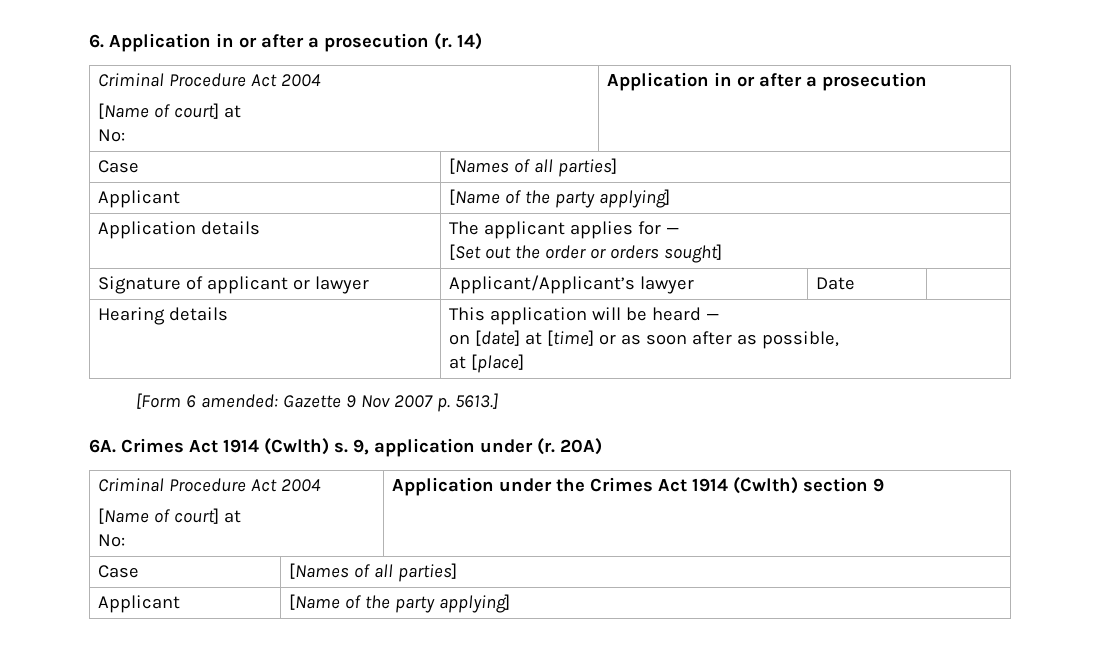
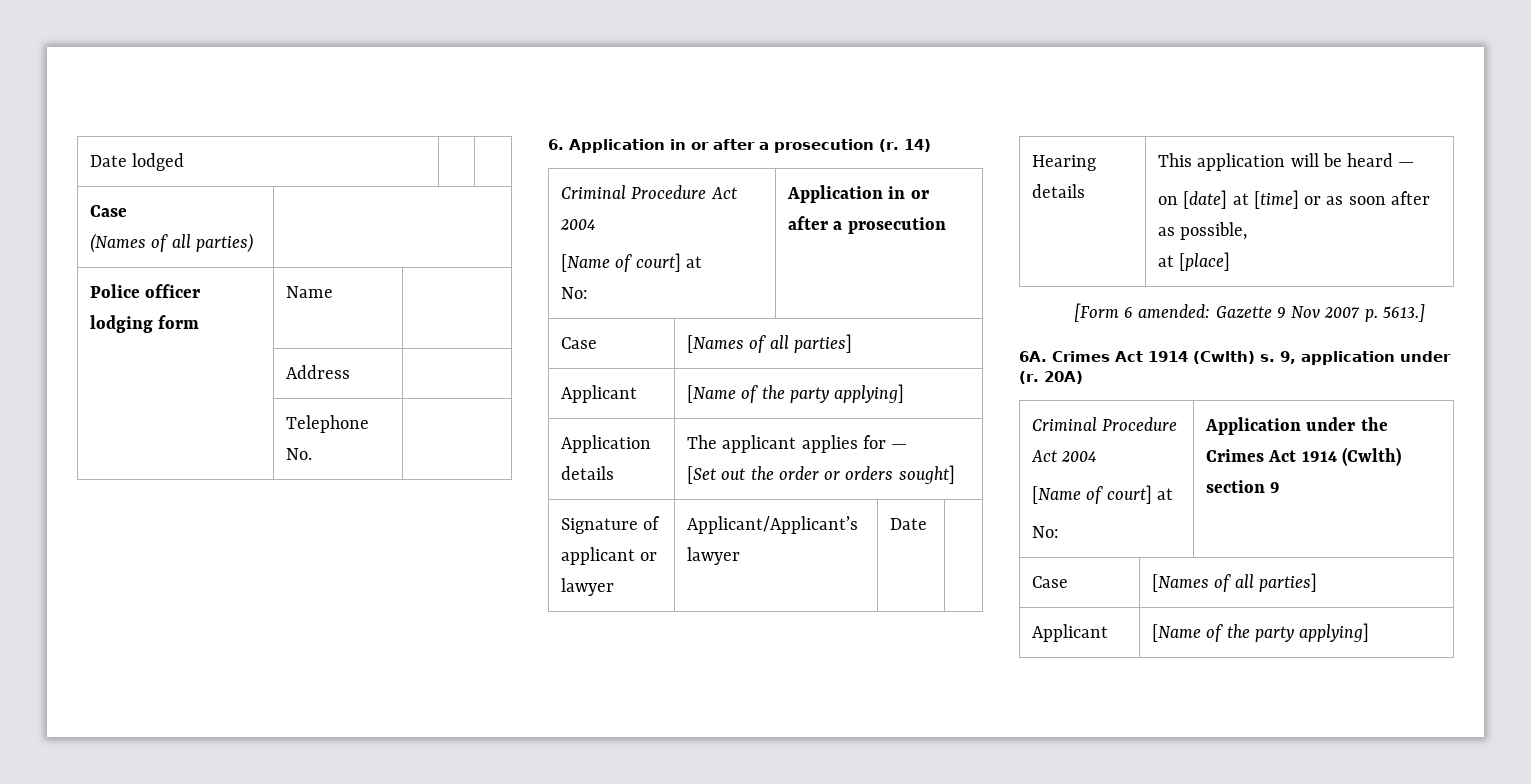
+ Date lodged | |
+ Case
+ (Names of all parties) |
+ Police officer lodging form | Name |
+ | Address |
+ | Telephone No. |

